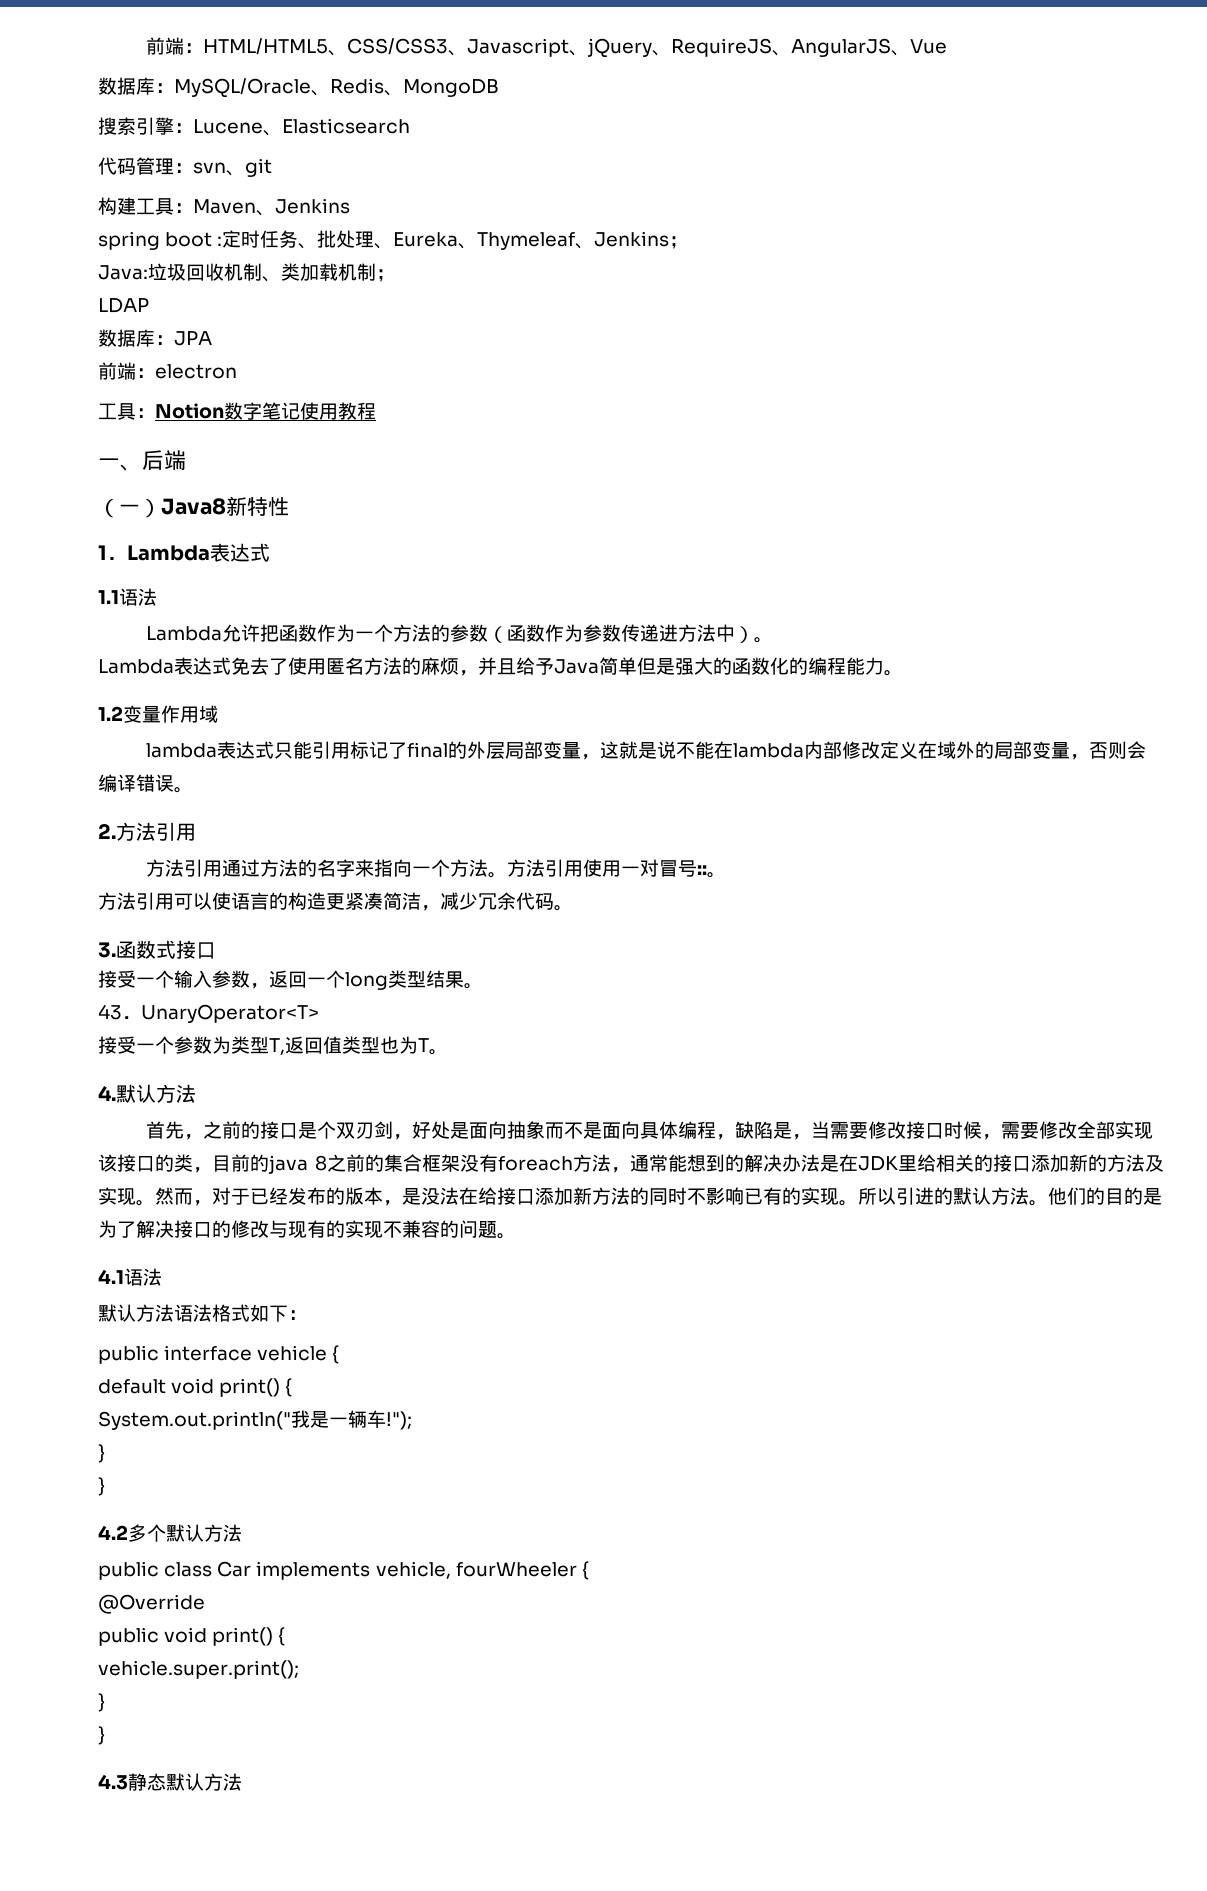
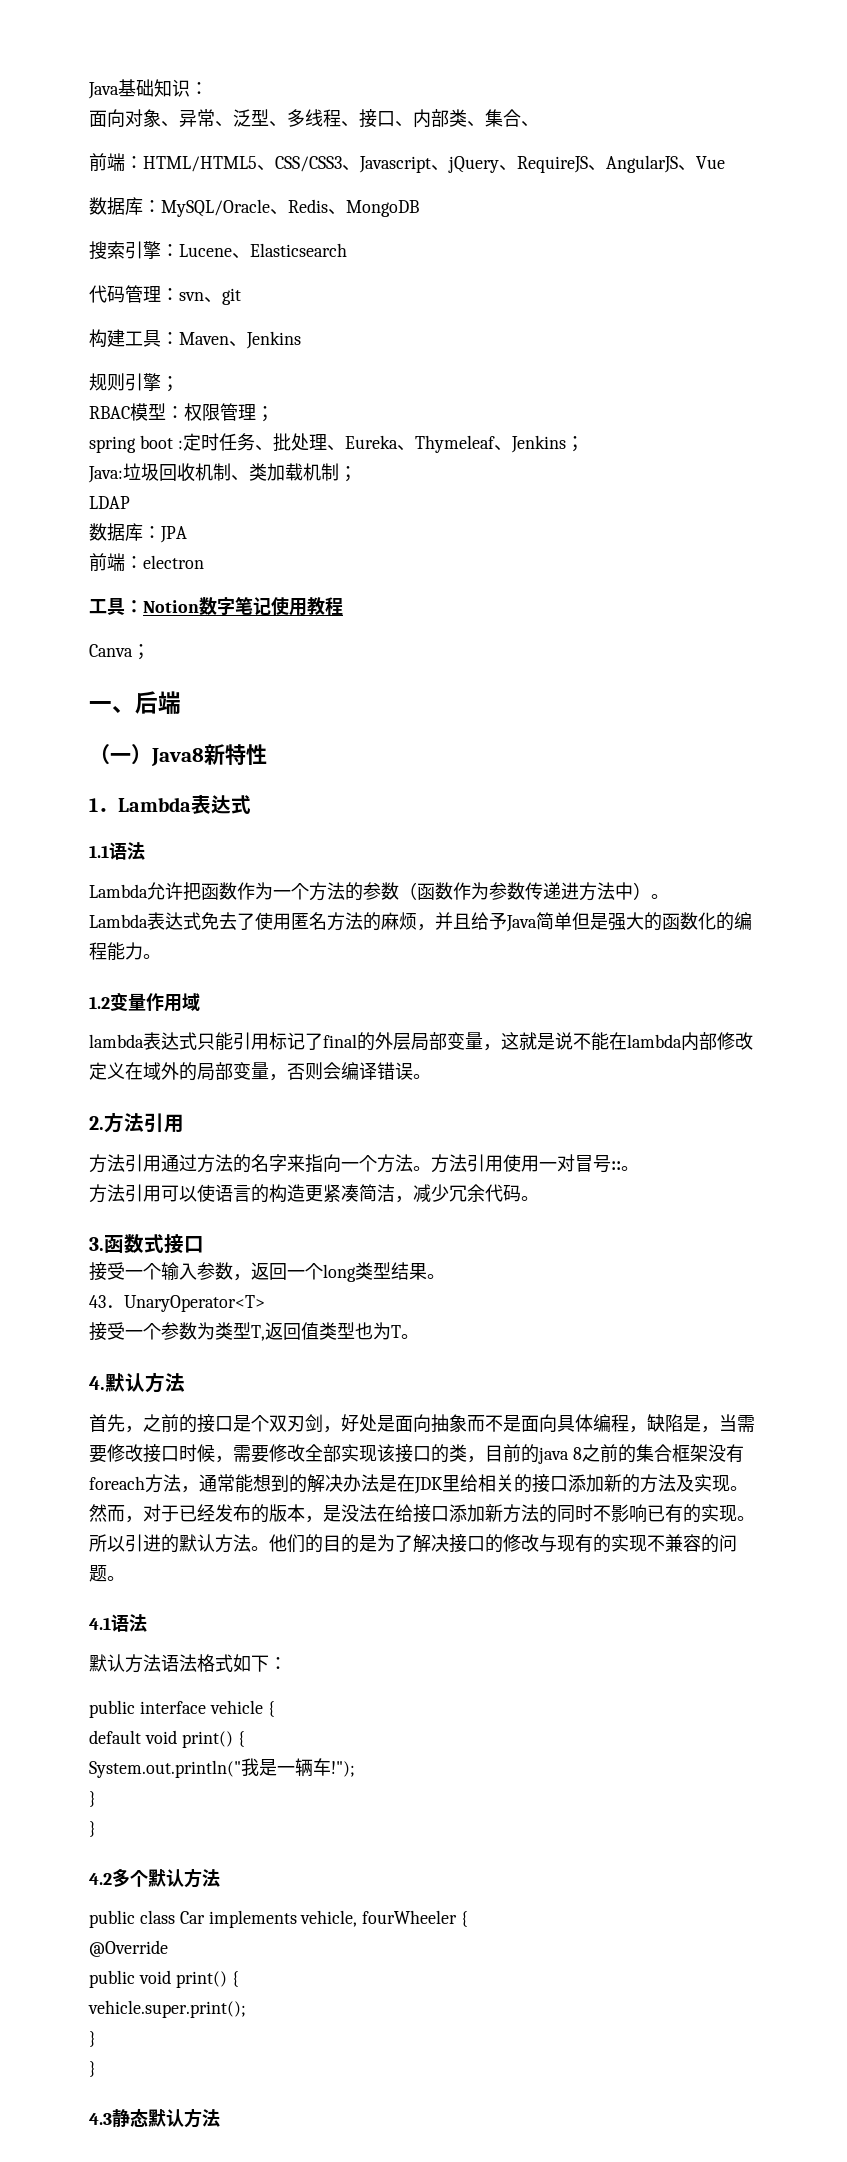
+ Java基础知识：
+ 面向对象、异常、泛型、多线程、接口、内部类、集合、
+ 规则引擎；
+ RBAC模型：权限管理；
+ Canva；

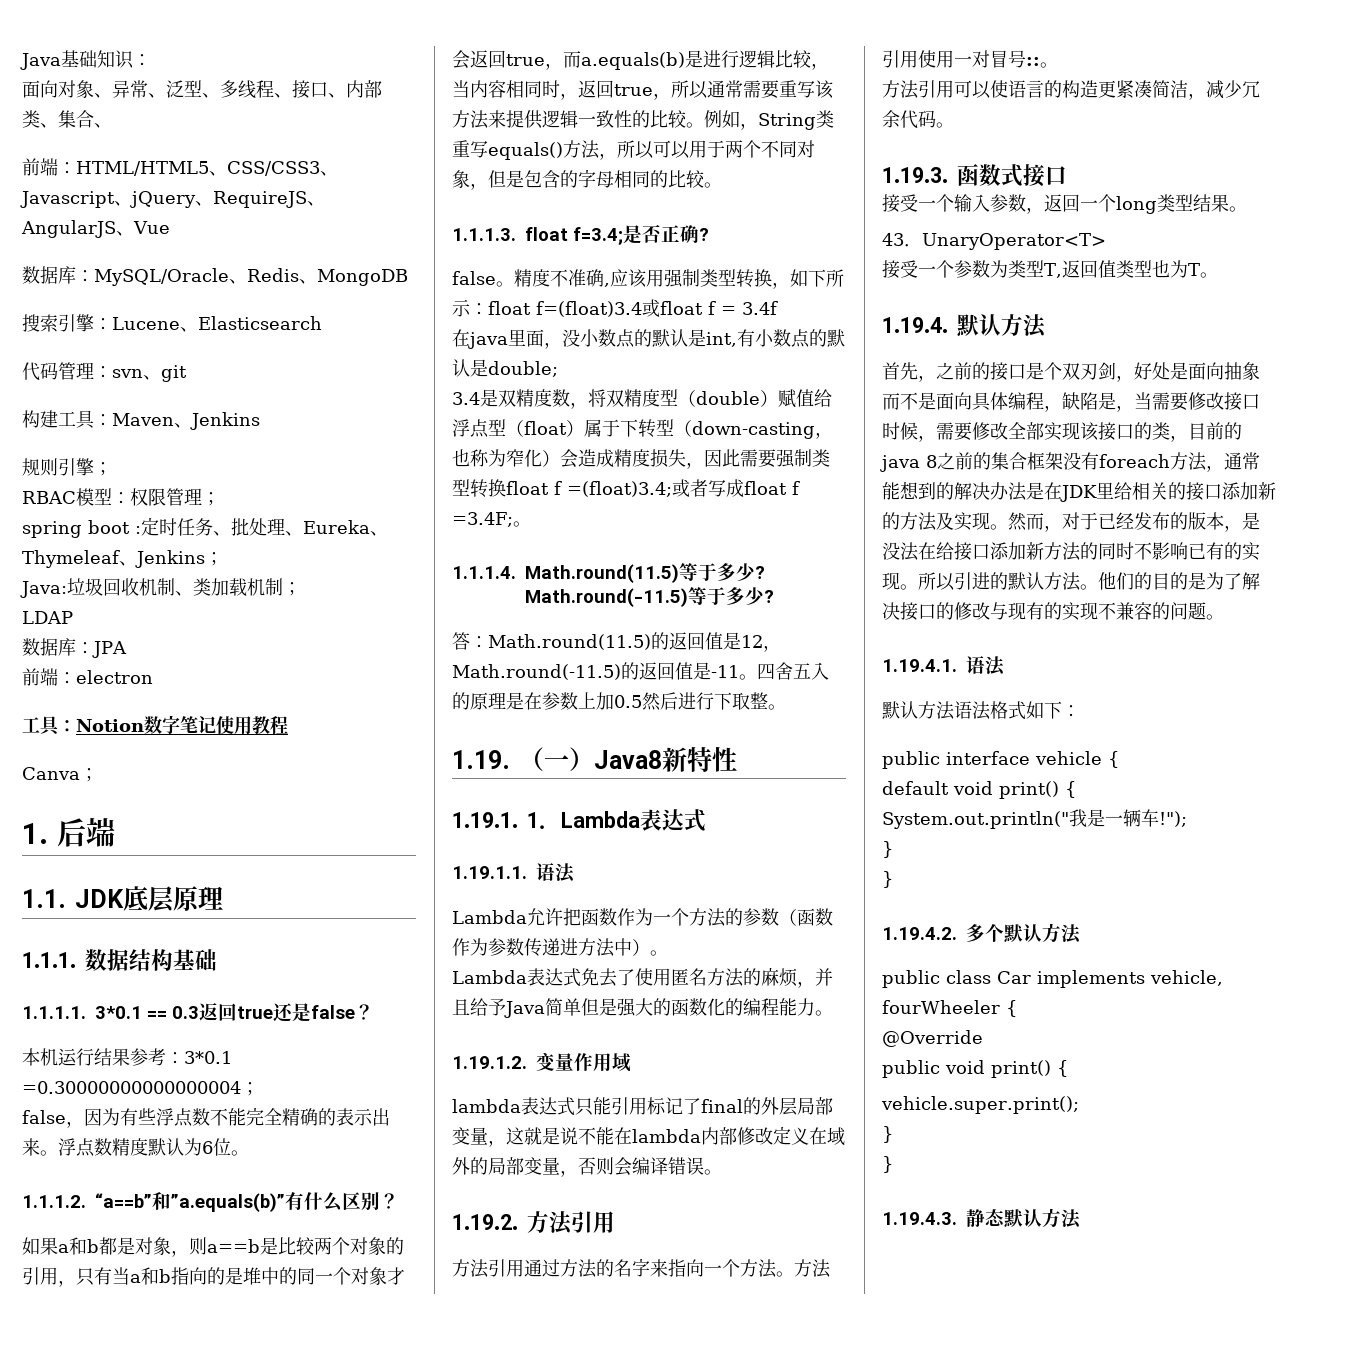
- 一、后端
+ 1.后端
- （一）Java8新特性
+ 1.1. JDK底层原理
+ 1.1.1.数据结构基础
+ 1.1.1.1. 3*0.1 == 0.3返回true还是false？
+ 本机运行结果参考：3*0.1 =0.30000000000000004；
+ false，因为有些浮点数不能完全精确的表示出来。浮点数精度默认为6位。
+ 1.1.1.2. “a==b”和”a.equals(b)”有什么区别？
+ 如果a和b都是对象，则a==b是比较两个对象的引用，只有当a和b指向的是堆中的同一个对象才会返回true，而a.equals(b)是进行逻辑比较，当内容相同时，返回true，所以通常需要重写该方法来提供逻辑一致性的比较。例如，String类重写equals()方法，所以可以用于两个不同对象，但是包含的字母相同的比较。
+ 1.1.1.3. float f=3.4;是否正确?
+ false。精度不准确,应该用强制类型转换，如下所示：float f=(float)3.4或float f = 3.4f
+ 在java里面，没小数点的默认是int,有小数点的默认是double;
+ 3.4是双精度数，将双精度型（double）赋值给浮点型（float）属于下转型（down-casting，也称为窄化）会造成精度损失，因此需要强制类型转换float f =(float)3.4;或者写成float f =3.4F;。
+ 1.1.1.4. Math.round(11.5)等于多少? Math.round(-11.5)等于多少?
+ 答：Math.round(11.5)的返回值是12，Math.round(-11.5)的返回值是-11。四舍五入的原理是在参数上加0.5然后进行下取整。
+ 1.19.（一）Java8新特性
- 1．Lambda表达式
+ 1.19.1. 1．Lambda表达式
- 1.1语法
+ 1.19.1.1.语法
- 1.2变量作用域
+ 1.19.1.2.变量作用域
- 2.方法引用
+ 1.19.2.方法引用
- 3.函数式接口
+ 1.19.3.函数式接口
- 4.默认方法
+ 1.19.4.默认方法
- 4.1语法
+ 1.19.4.1.语法
- 4.2多个默认方法
+ 1.19.4.2.多个默认方法
- 4.3静态默认方法
+ 1.19.4.3.静态默认方法

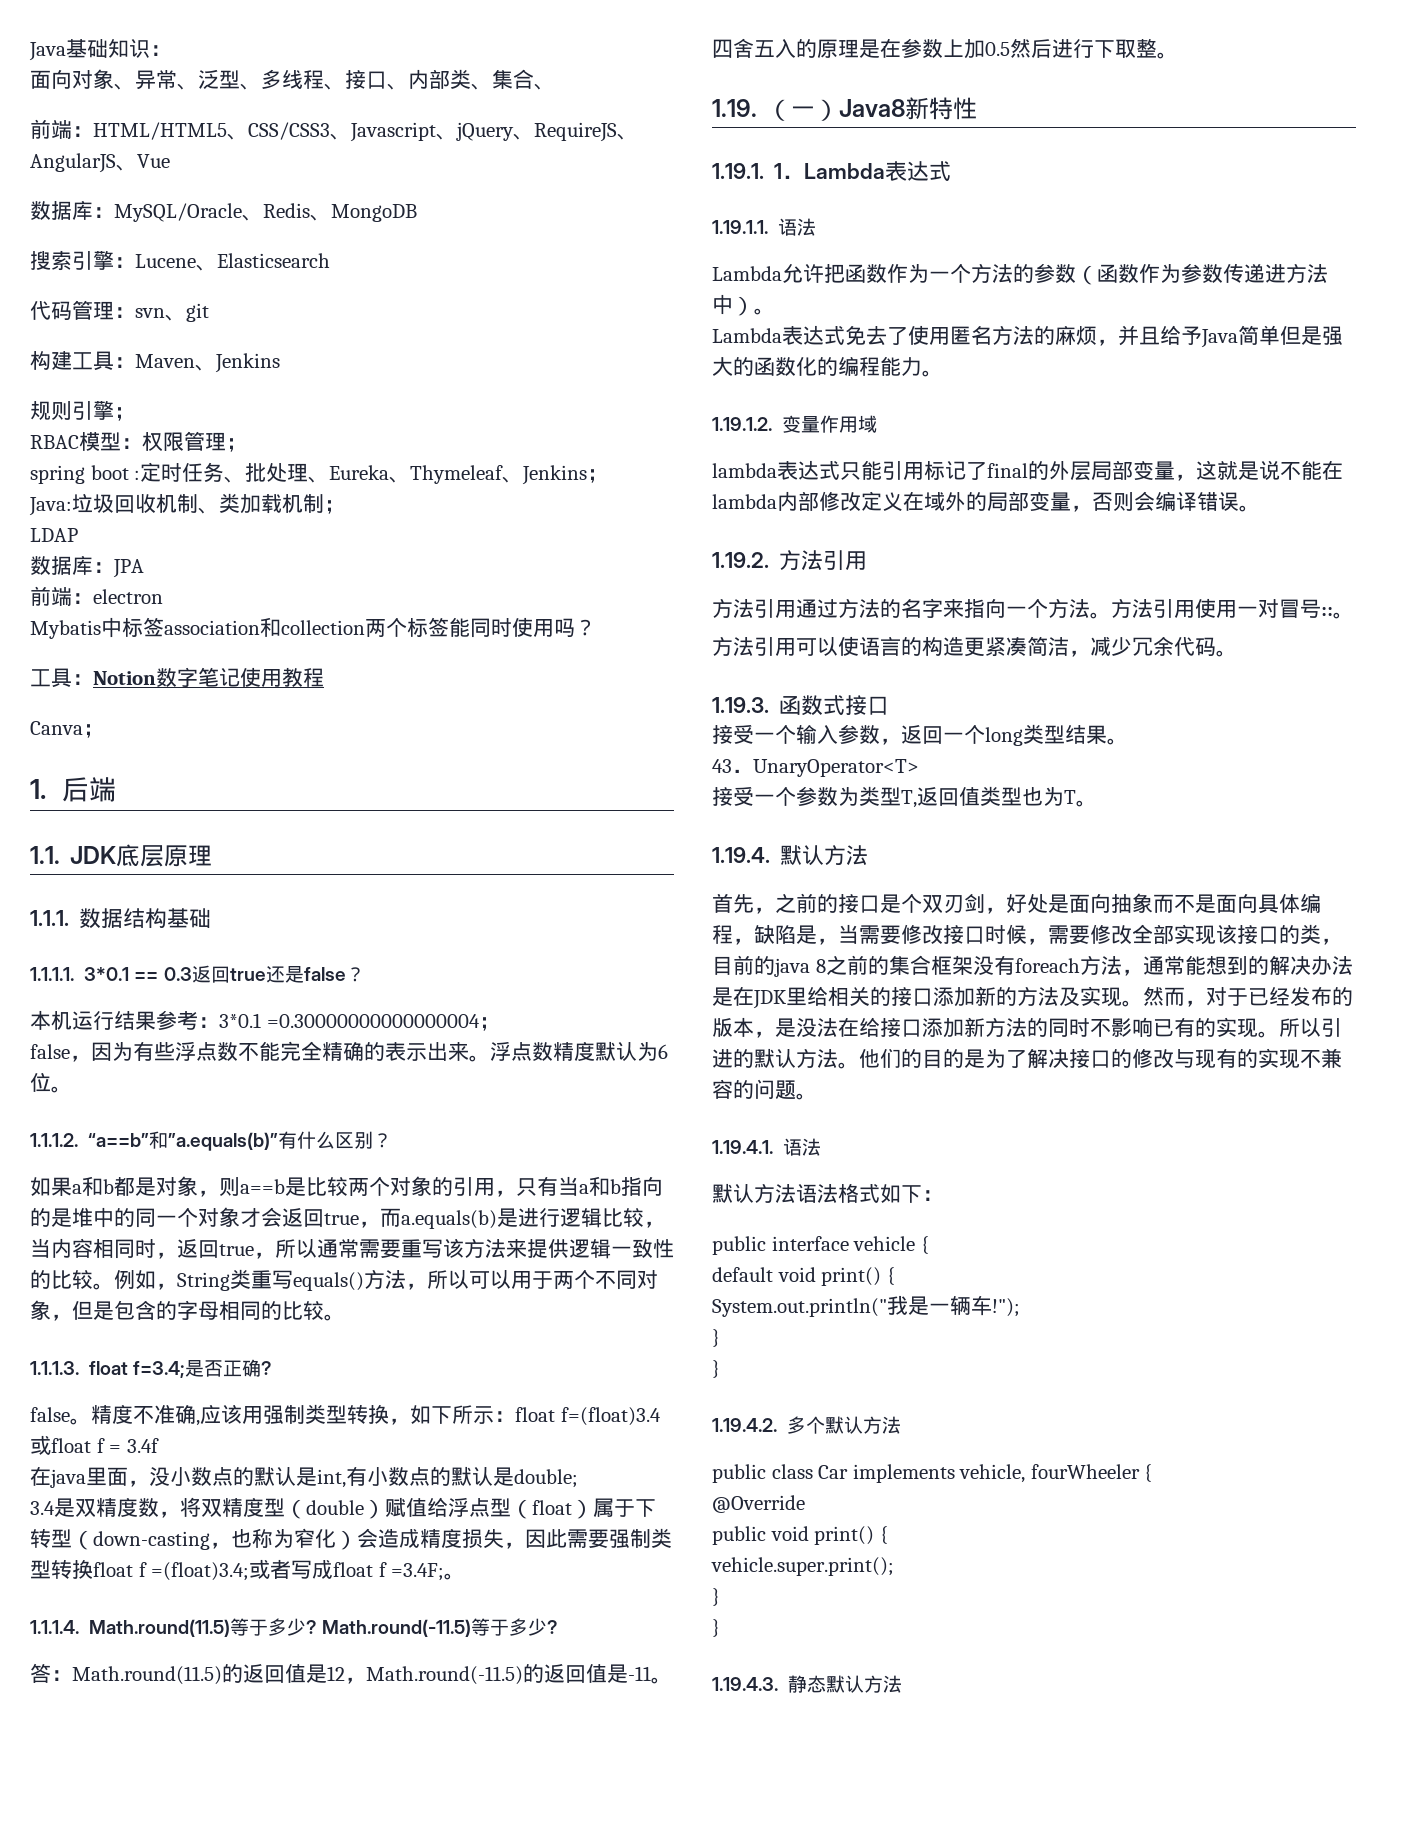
+ Mybatis中标签association和collection两个标签能同时使用吗？

